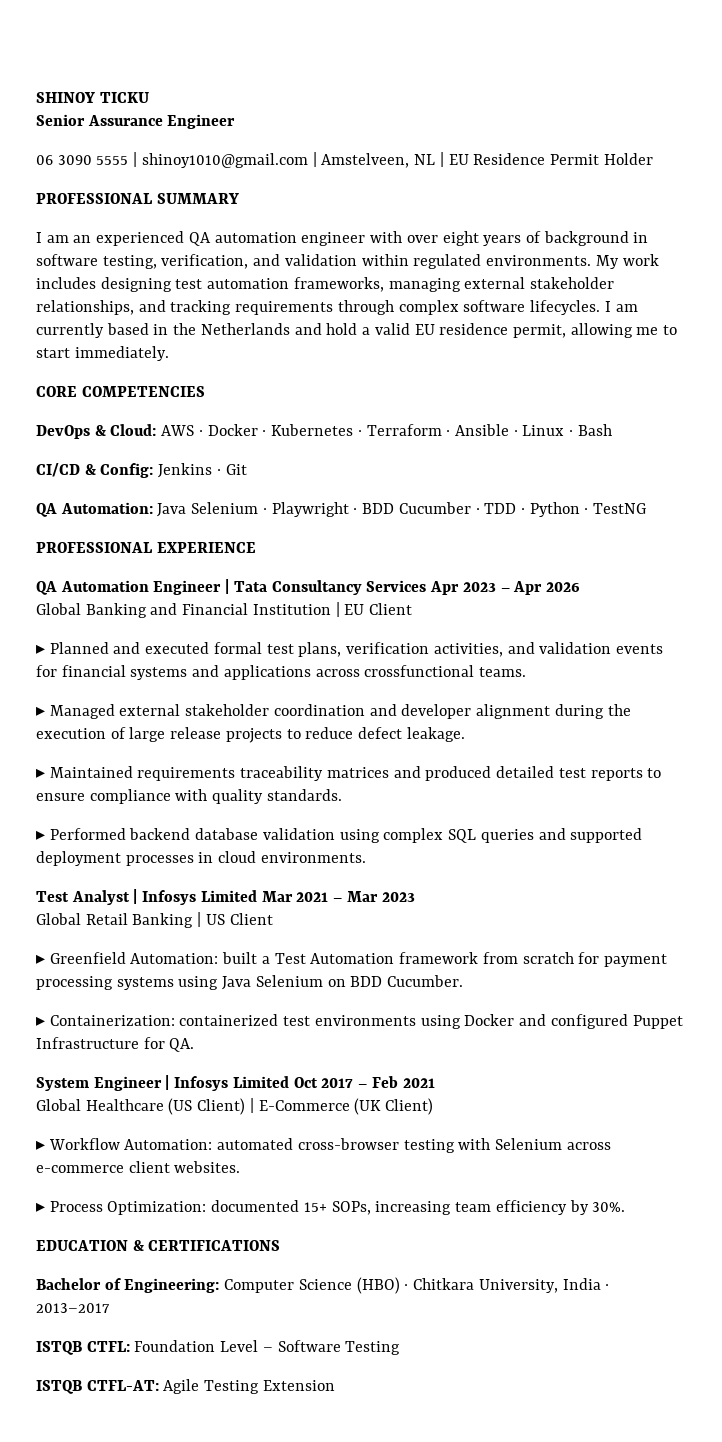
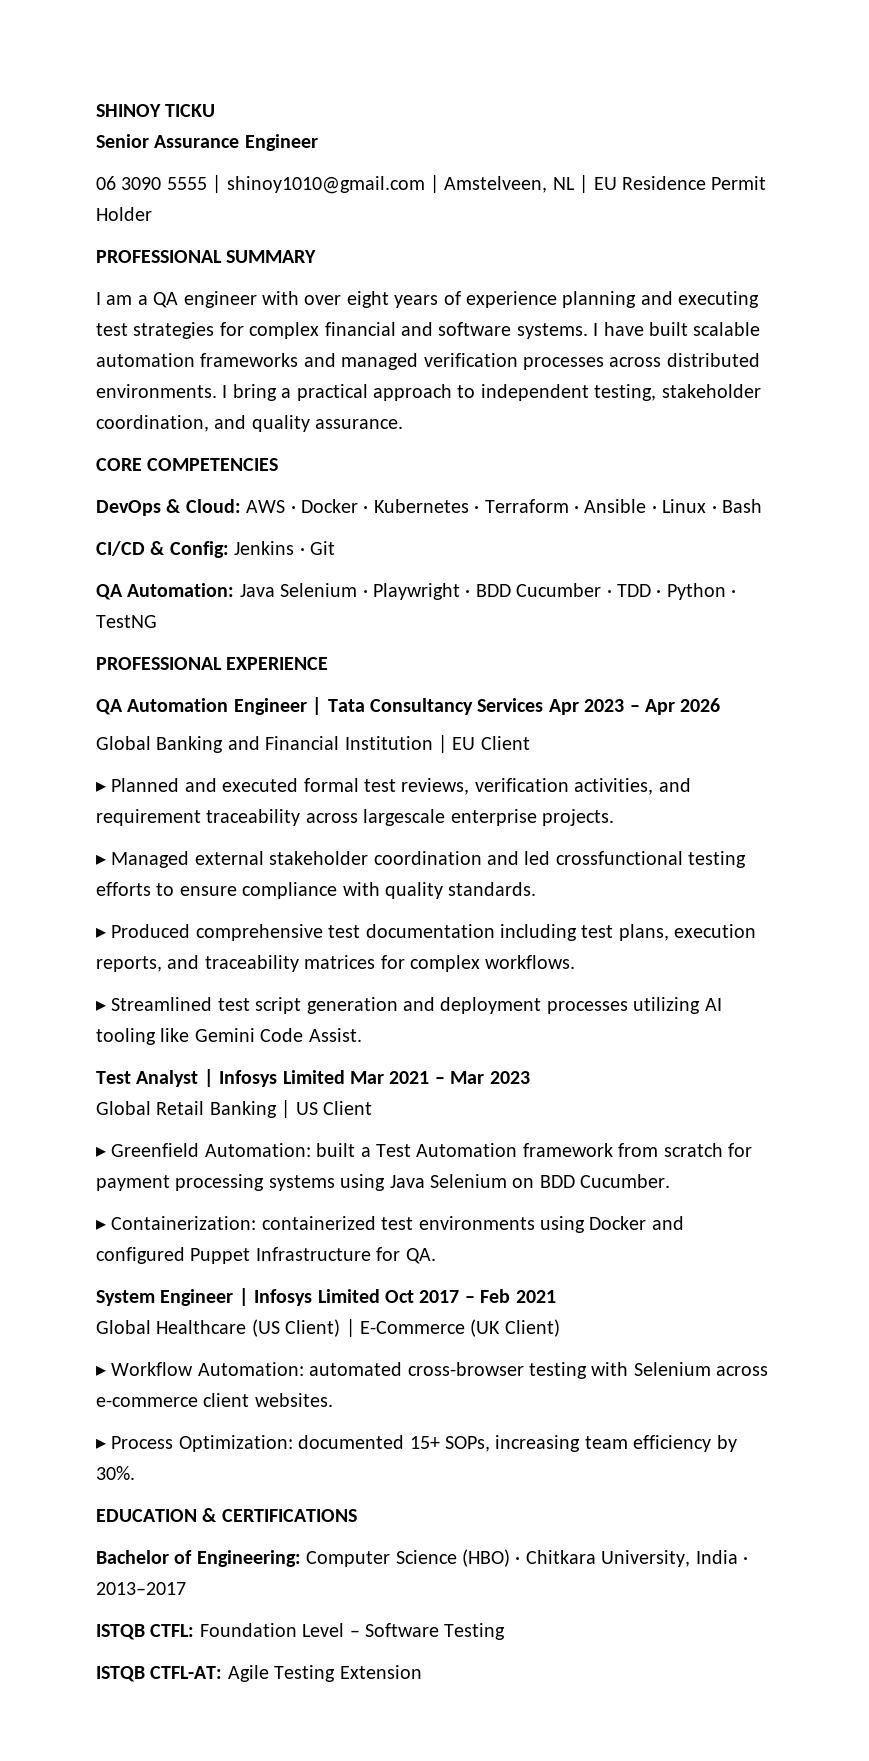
- I am an experienced QA automation engineer with over eight years of background in software testing, verification, and validation within regulated environments. My work includes designing test automation frameworks, managing external stakeholder relationships, and tracking requirements through complex software lifecycles. I am currently based in the Netherlands and hold a valid EU residence permit, allowing me to start immediately.
+ I am a QA engineer with over eight years of experience planning and executing test strategies for complex financial and software systems. I have built scalable automation frameworks and managed verification processes across distributed environments. I bring a practical approach to independent testing, stakeholder coordination, and quality assurance.
- ▸ Planned and executed formal test plans, verification activities, and validation events for financial systems and applications across crossfunctional teams.
+ ▸ Planned and executed formal test reviews, verification activities, and requirement traceability across largescale enterprise projects.
- ▸ Managed external stakeholder coordination and developer alignment during the execution of large release projects to reduce defect leakage.
- ▸ Maintained requirements traceability matrices and produced detailed test reports to ensure compliance with quality standards.
+ ▸ Managed external stakeholder coordination and led crossfunctional testing efforts to ensure compliance with quality standards.
- ▸ Performed backend database validation using complex SQL queries and supported deployment processes in cloud environments.
+ ▸ Produced comprehensive test documentation including test plans, execution reports, and traceability matrices for complex workflows.
+ ▸ Streamlined test script generation and deployment processes utilizing AI tooling like Gemini Code Assist.

